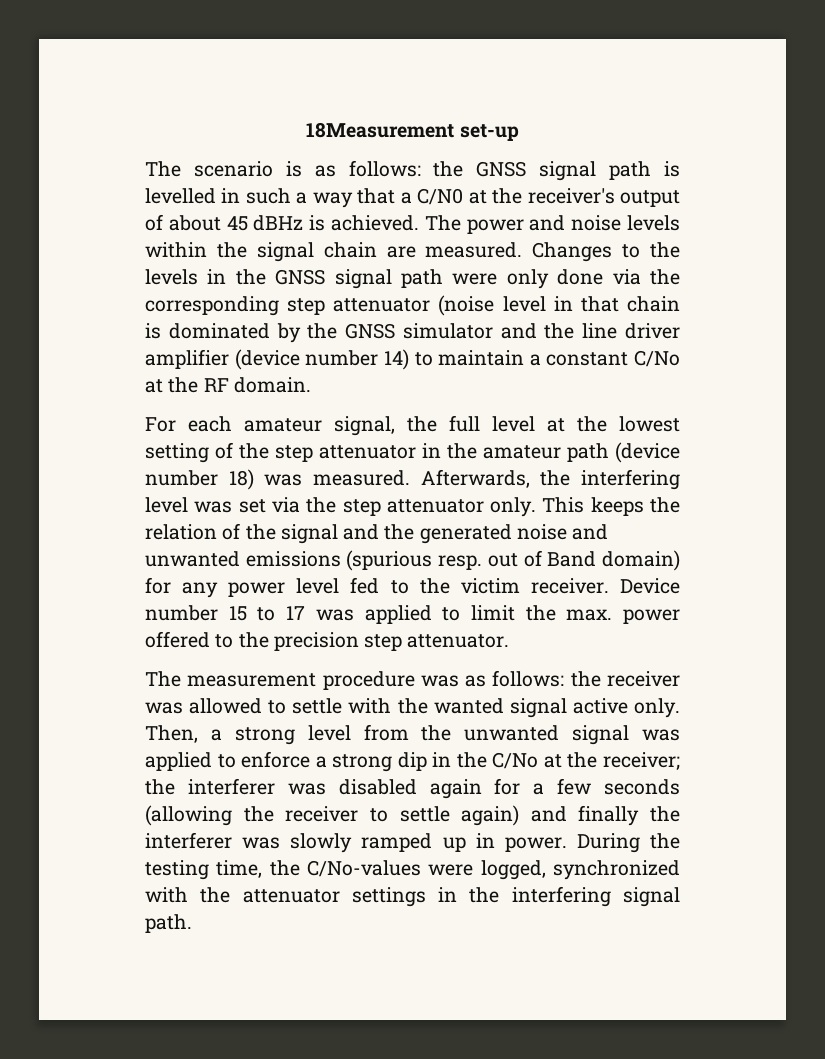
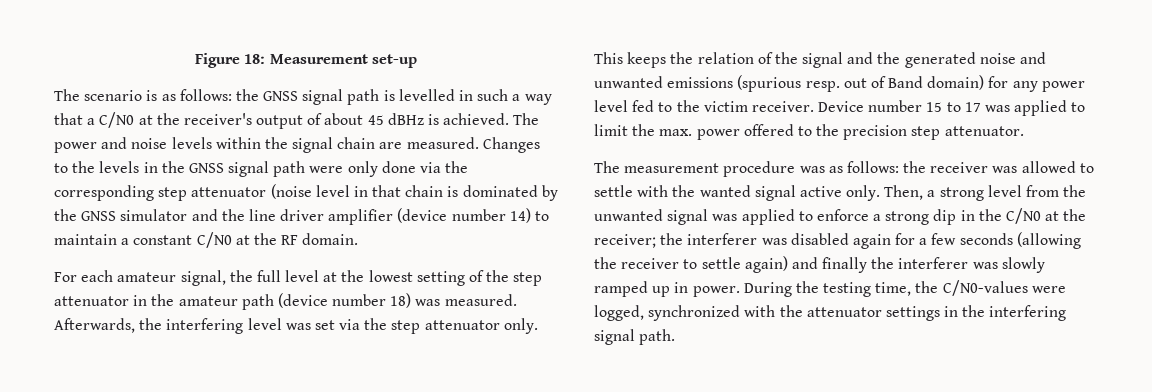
- 18Measurement set-up
+ Figure 18: Measurement set-up
- Changes to the levels in the GNSS signal path were only done via the corresponding step attenuator (noise level in that chain is dominated by the GNSS simulator and the line driver amplifier (device number 14) to maintain a constant C/No at the RF domain.
+ Changes to the levels in the GNSS signal path were only done via the corresponding step attenuator (noise level in that chain is dominated by the GNSS simulator and the line driver amplifier (device number 14) to maintain a constant C/N0 at the RF domain.
- Then, a strong level from the unwanted signal was applied to enforce a strong dip in the C/No at the receiver; the interferer was disabled again for a few seconds (allowing the receiver to settle again) and finally the interferer was slowly ramped up in power.
+ Then, a strong level from the unwanted signal was applied to enforce a strong dip in the C/N0 at the receiver; the interferer was disabled again for a few seconds (allowing the receiver to settle again) and finally the interferer was slowly ramped up in power.
- During the testing time, the C/No-values were logged, synchronized with the attenuator settings in the interfering signal path.
+ During the testing time, the C/N0-values were logged, synchronized with the attenuator settings in the interfering signal path.

